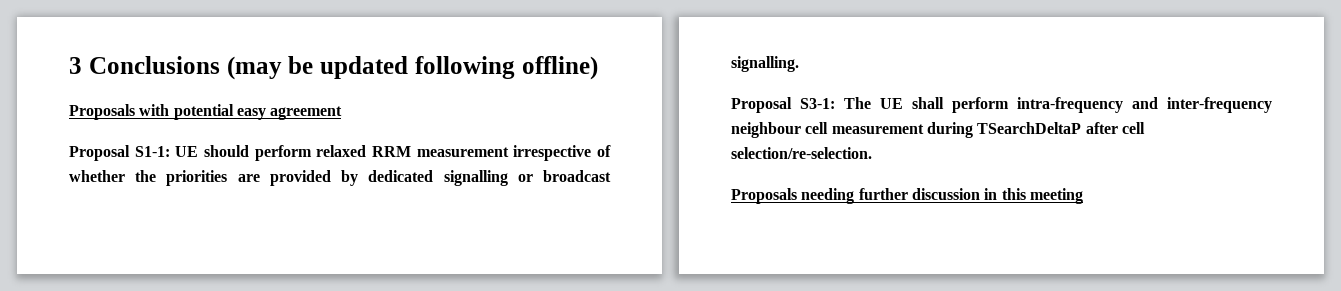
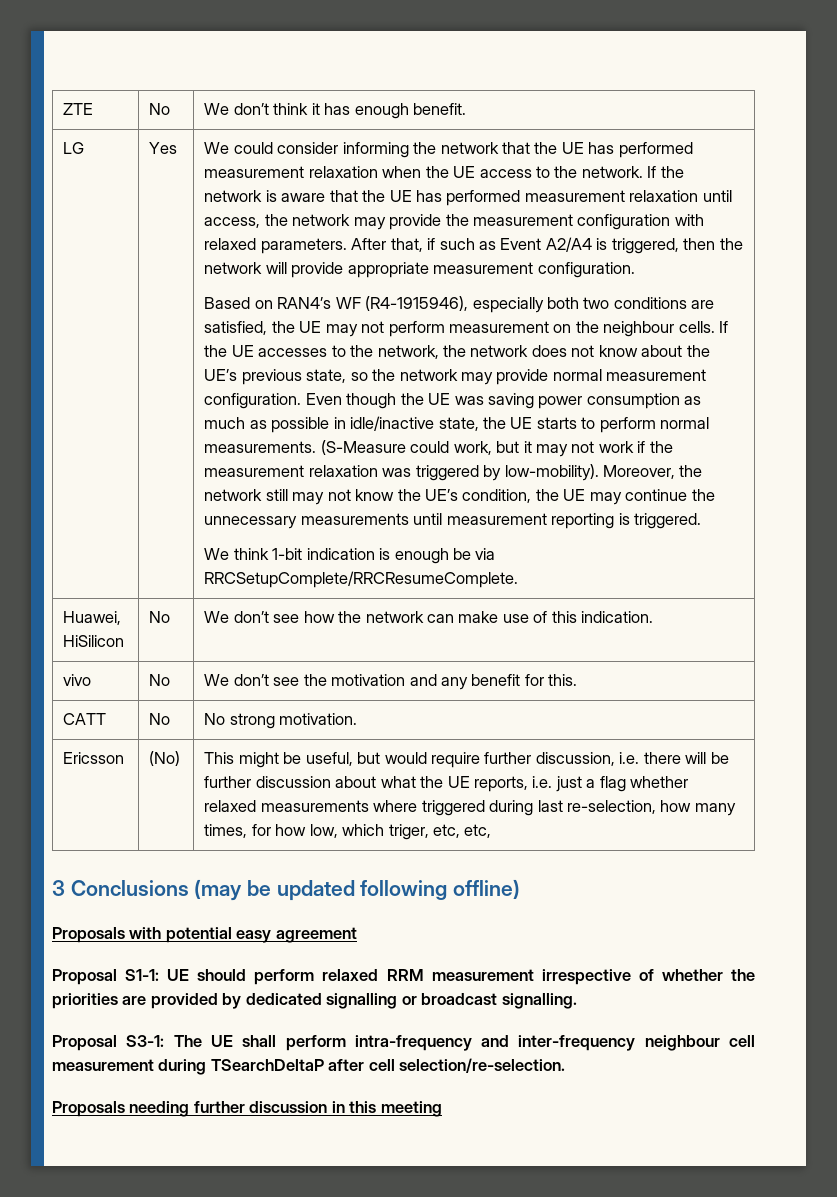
+ ZTE | No | We don’t think it has enough benefit.
+ LG | Yes | We could consider informing the network that the UE has performed measurement relaxation when the UE access to the network. If the network is aware that the UE has performed measurement relaxation until access, the network may provide the measurement configuration with relaxed parameters. After that, if such as Event A2/A4 is triggered, then the network will provide appropriate measurement configuration.
+ Based on RAN4’s WF (R4-1915946), especially both two conditions are satisfied, the UE may not perform measurement on the neighbour cells. If the UE accesses to the network, the network does not know about the UE’s previous state, so the network may provide normal measurement configuration. Even though the UE was saving power consumption as much as possible in idle/inactive state, the UE starts to perform normal measurements. (S-Measure could work, but it may not work if the measurement relaxation was triggered by low-mobility). Moreover, the network still may not know the UE’s condition, the UE may continue the unnecessary measurements until measurement reporting is triggered.
+ We think 1-bit indication is enough be via RRCSetupComplete/RRCResumeComplete.
+ Huawei, HiSilicon | No | We don’t see how the network can make use of this indication.
+ vivo | No | We don’t see the motivation and any benefit for this.
+ CATT | No | No strong motivation.
+ Ericsson | (No) | This might be useful, but would require further discussion, i.e. there will be further discussion about what the UE reports, i.e. just a flag whether relaxed measurements where triggered during last re-selection, how many times, for how low, which triger, etc, etc,

